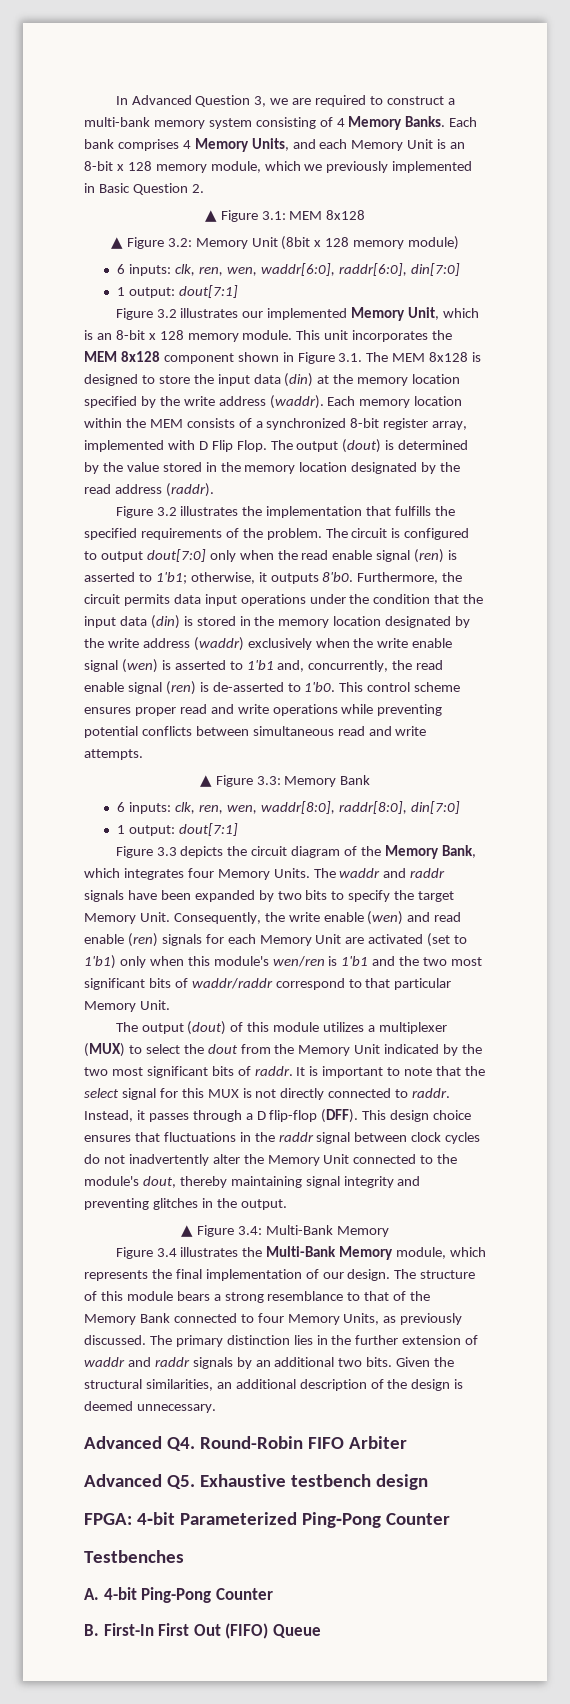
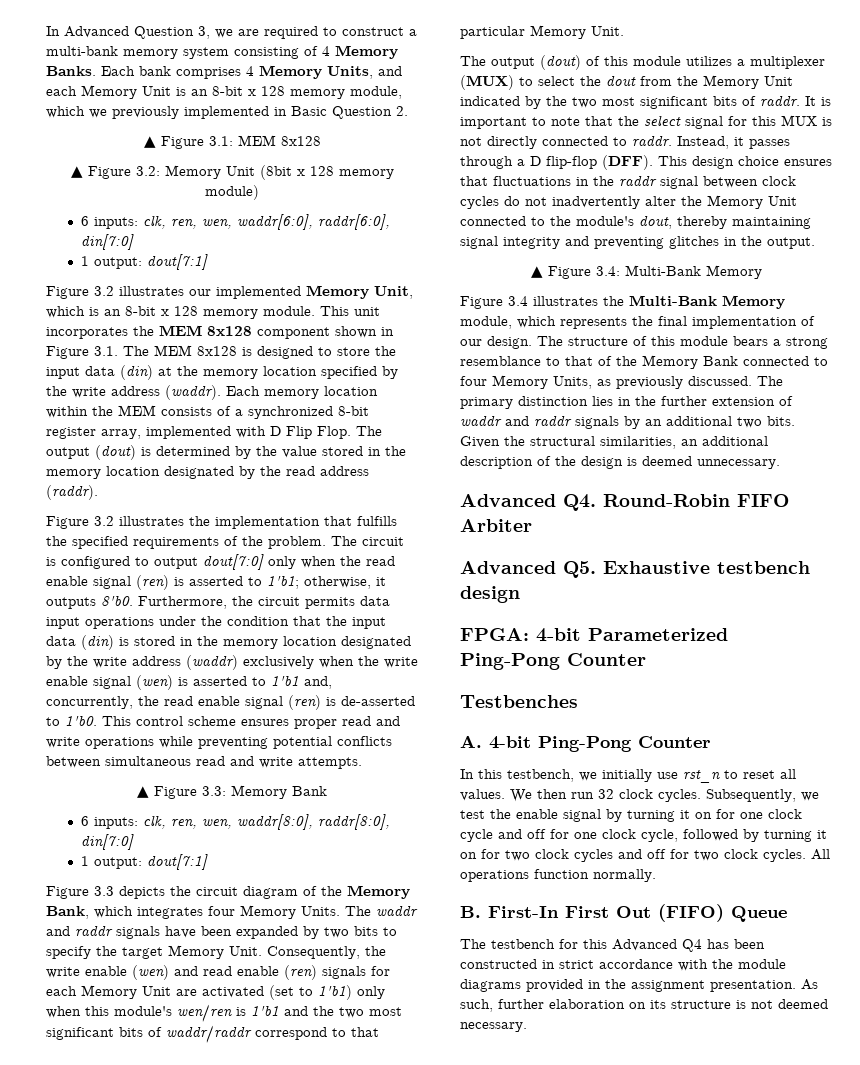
+ In this testbench, we initially use rst_n to reset all values. We then run 32 clock cycles. Subsequently, we test the enable signal by turning it on for one clock cycle and off for one clock cycle, followed by turning it on for two clock cycles and off for two clock cycles. All operations function normally.
+ The testbench for this Advanced Q4 has been constructed in strict accordance with the module diagrams provided in the assignment presentation. As such, further elaboration on its structure is not deemed necessary.

